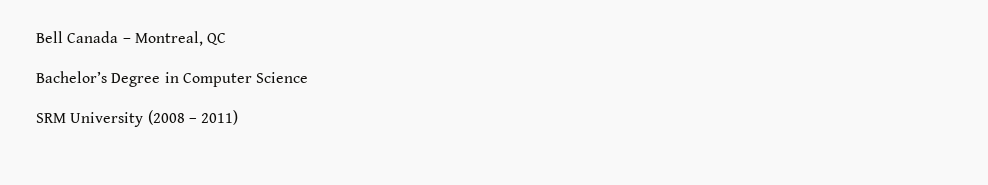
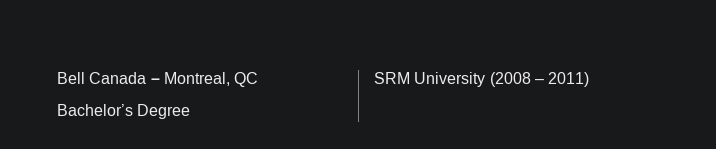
- Bachelor’s Degree in Computer Science
+ Bachelor’s Degree

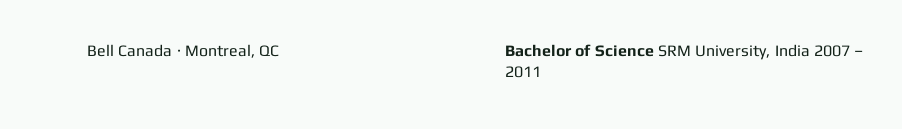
- Bell Canada – Montreal, QC
+ Bell Canada · Montreal, QC
- Bachelor’s Degree
- SRM University (2008 – 2011)
+ Bachelor of Science SRM University, India 2007 – 2011

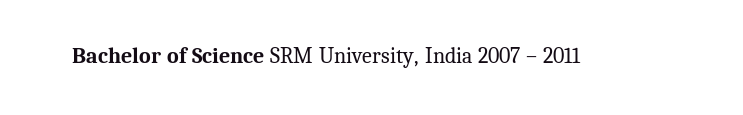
- Bell Canada · Montreal, QC

